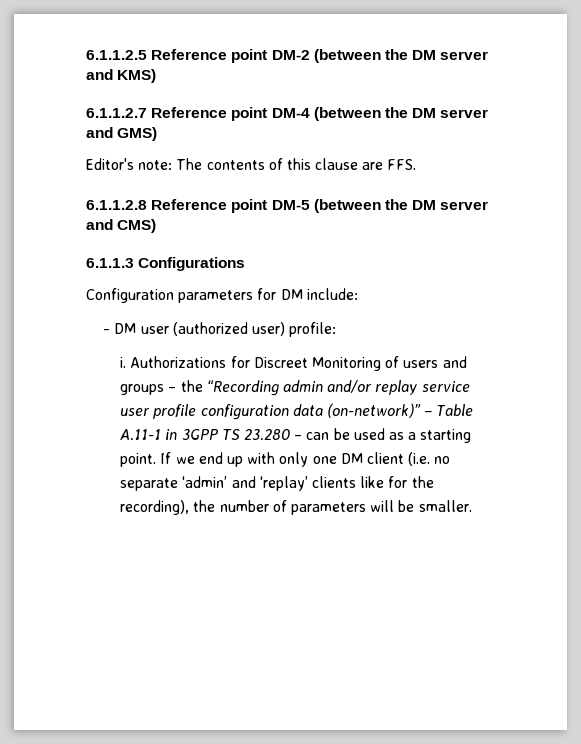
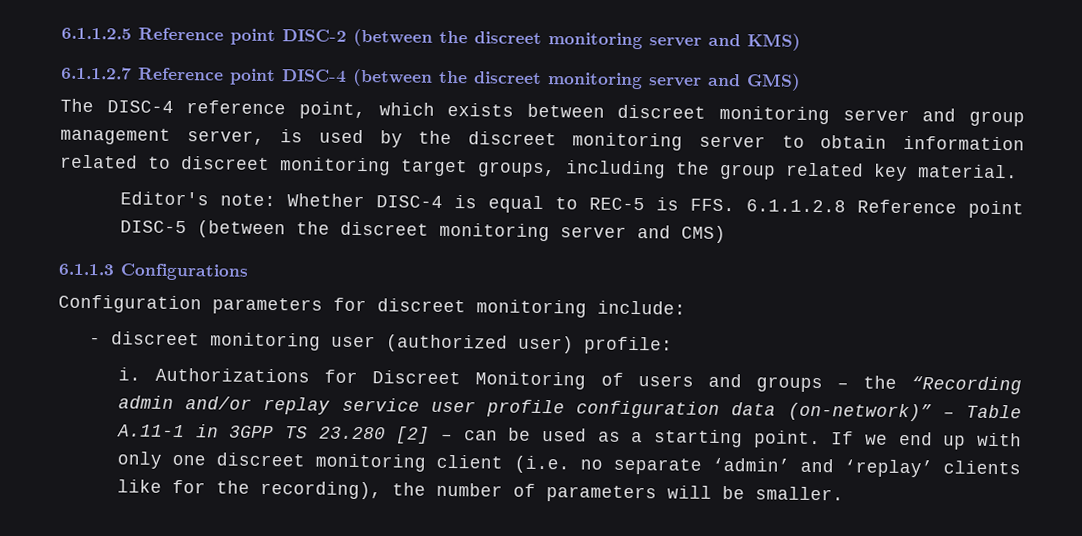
- 6.1.1.2.5 Reference point DM-2 (between the DM server and KMS)
+ 6.1.1.2.5 Reference point DISC-2 (between the discreet monitoring server and KMS)
- 6.1.1.2.7 Reference point DM-4 (between the DM server and GMS)
+ 6.1.1.2.7 Reference point DISC-4 (between the discreet monitoring server and GMS)
- Editor's note: The contents of this clause are FFS.
- 6.1.1.2.8 Reference point DM-5 (between the DM server and CMS)
+ The DISC-4 reference point, which exists between discreet monitoring server and group management server, is used by the discreet monitoring server to obtain information related to discreet monitoring target groups, including the group related key material.
+ Editor's note: Whether DISC-4 is equal to REC-5 is FFS. 6.1.1.2.8 Reference point DISC-5 (between the discreet monitoring server and CMS)
- Configuration parameters for DM include:
+ Configuration parameters for discreet monitoring include:
- - DM user (authorized user) profile:
+ - discreet monitoring user (authorized user) profile:
- Authorizations for Discreet Monitoring of users and groups – the “Recording admin and/or replay service user profile configuration data (on-network)” – Table A.11-1 in 3GPP TS 23.280 – can be used as a starting point.
+ Authorizations for Discreet Monitoring of users and groups – the “Recording admin and/or replay service user profile configuration data (on-network)” – Table A.11-1 in 3GPP TS 23.280 [2] – can be used as a starting point.
- If we end up with only one DM client (i.e. no separate ‘admin’ and ‘replay’ clients like for the recording), the number of parameters will be smaller.
+ If we end up with only one discreet monitoring client (i.e. no separate ‘admin’ and ‘replay’ clients like for the recording), the number of parameters will be smaller.

